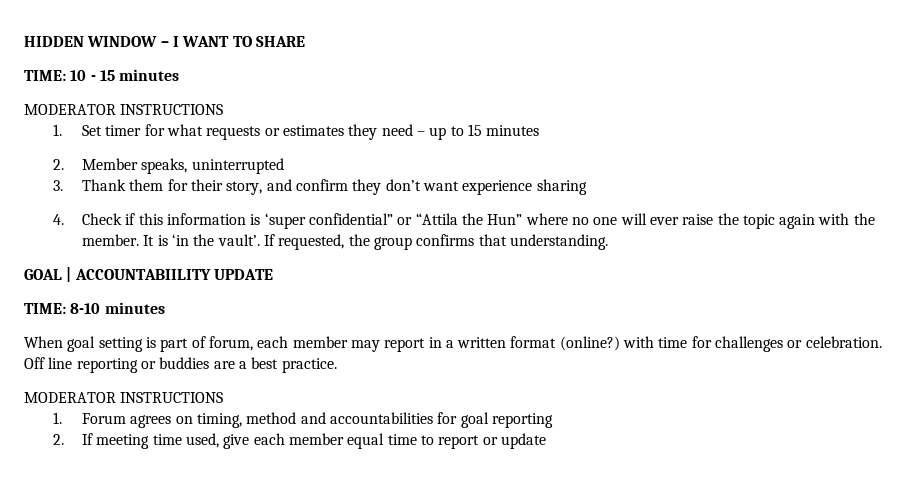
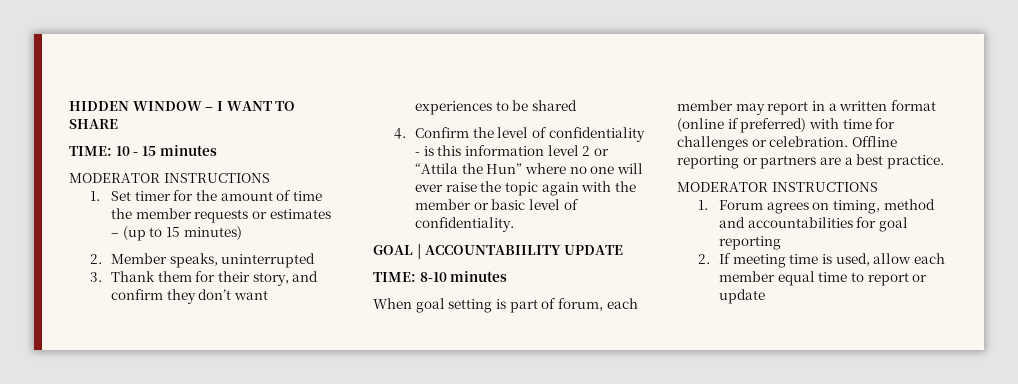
- 1. Set timer for what requests or estimates they need – up to 15 minutes
+ 1. Set timer for the amount of time the member requests or estimates – (up to 15 minutes)
- 3. Thank them for their story, and confirm they don’t want experience sharing
- 4. Check if this information is ‘super confidential” or “Attila the Hun” where no one will ever raise the topic again with the member. It is ‘in the vault’. If requested, the group confirms that understanding.
+ 3. Thank them for their story, and confirm they don’t want experiences to be shared
+ 4. Confirm the level of confidentiality - is this information level 2 or “Attila the Hun” where no one will ever raise the topic again with the member or basic level of confidentiality.
- When goal setting is part of forum, each member may report in a written format (online?) with time for challenges or celebration.
+ When goal setting is part of forum, each member may report in a written format (online if preferred) with time for challenges or celebration.
- Off line reporting or buddies are a best practice.
+ Offline reporting or partners are a best practice.
- 2. If meeting time used, give each member equal time to report or update
+ 2. If meeting time is used, allow each member equal time to report or update

